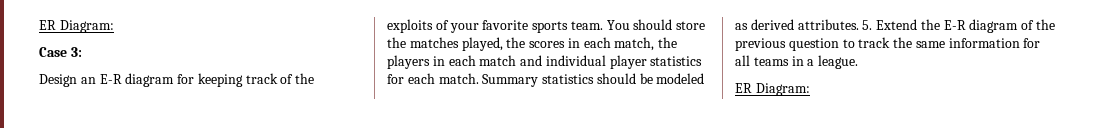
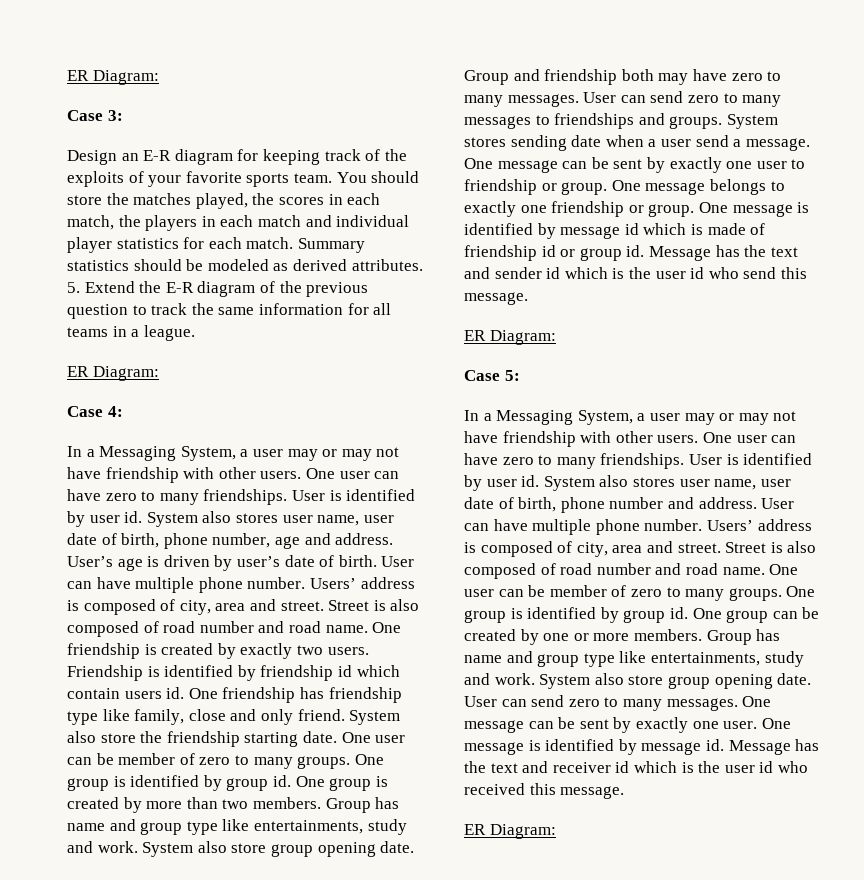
+ Case 4:
+ In a Messaging System, a user may or may not have friendship with other users. One user can have zero to many friendships. User is identified by user id. System also stores user name, user date of birth, phone number, age and address. User’s age is driven by user’s date of birth. User can have multiple phone number. Users’ address is composed of city, area and street. Street is also composed of road number and road name. One friendship is created by exactly two users. Friendship is identified by friendship id which contain users id. One friendship has friendship type like family, close and only friend. System also store the friendship starting date. One user can be member of zero to many groups. One group is identified by group id. One group is created by more than two members. Group has name and group type like entertainments, study and work. System also store group opening date. Group and friendship both may have zero to many messages. User can send zero to many messages to friendships and groups. System stores sending date when a user send a message. One message can be sent by exactly one user to friendship or group. One message belongs to exactly one friendship or group. One message is identified by message id which is made of friendship id or group id. Message has the text and sender id which is the user id who send this message.
+ ER Diagram:
+ Case 5:
+ In a Messaging System, a user may or may not have friendship with other users. One user can have zero to many friendships. User is identified by user id. System also stores user name, user date of birth, phone number and address. User can have multiple phone number. Users’ address is composed of city, area and street. Street is also composed of road number and road name. One user can be member of zero to many groups. One group is identified by group id. One group can be created by one or more members. Group has name and group type like entertainments, study and work. System also store group opening date. User can send zero to many messages. One message can be sent by exactly one user. One message is identified by message id. Message has the text and receiver id which is the user id who received this message.
+ ER Diagram:

